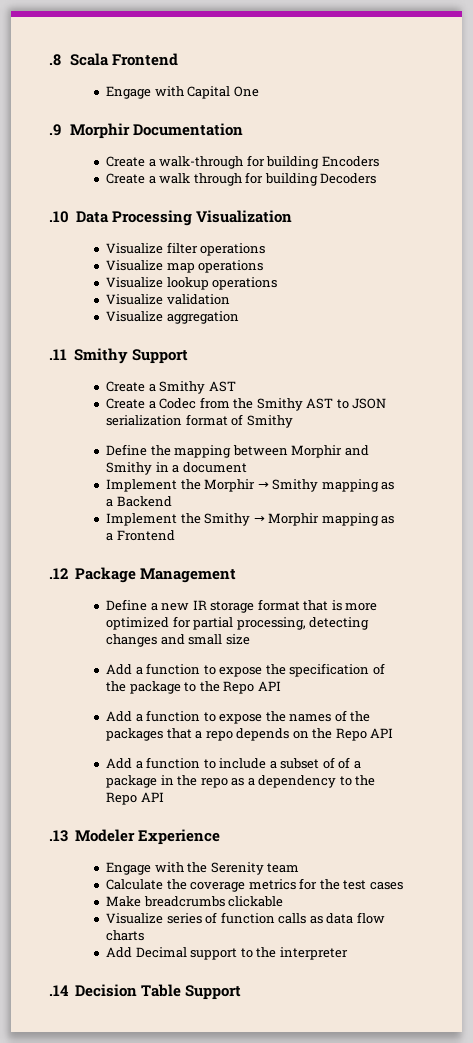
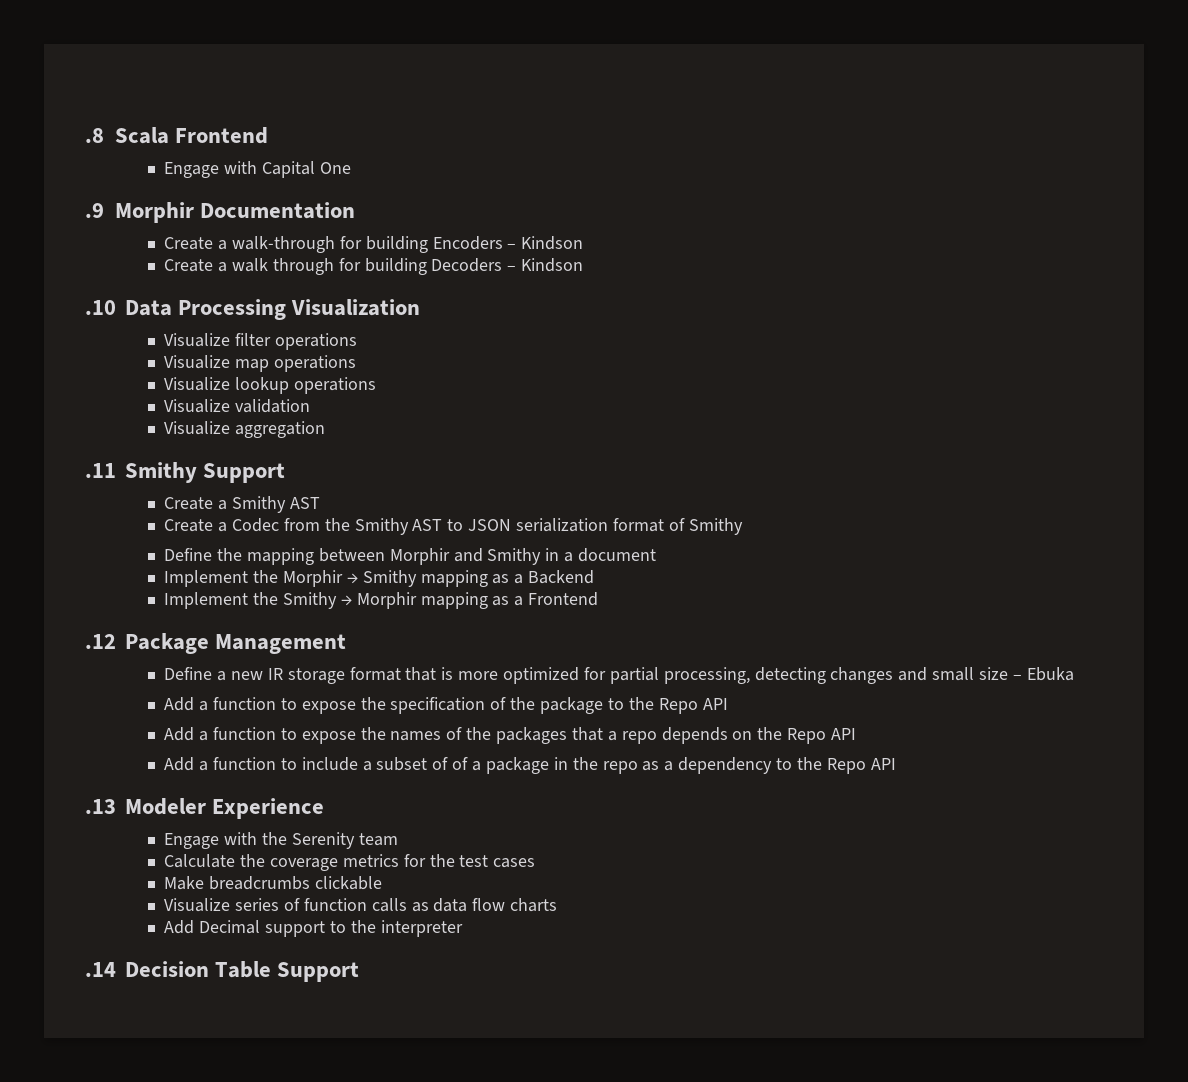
- Create a walk-through for building Encoders
+ Create a walk-through for building Encoders – Kindson
- Create a walk through for building Decoders
+ Create a walk through for building Decoders – Kindson
- Define a new IR storage format that is more optimized for partial processing, detecting changes and small size
+ Define a new IR storage format that is more optimized for partial processing, detecting changes and small size – Ebuka

